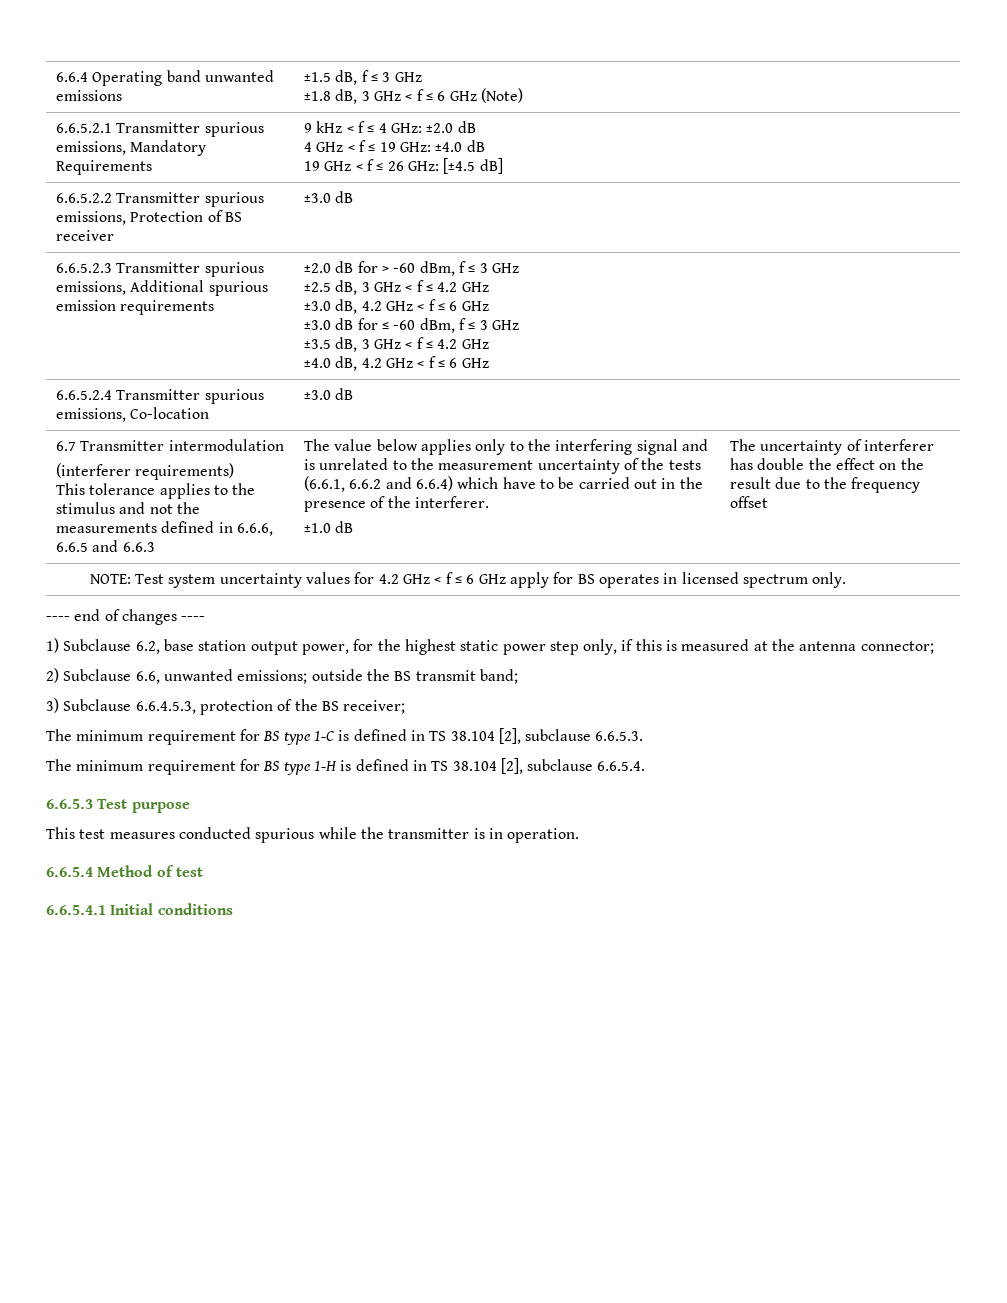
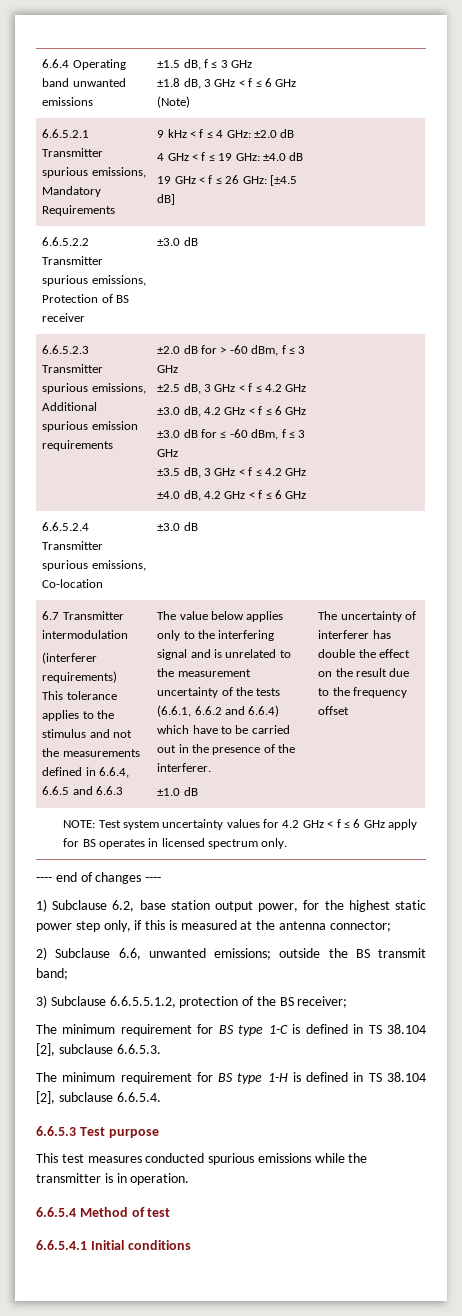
- This tolerance applies to the stimulus and not the measurements defined in 6.6.6, 6.6.5 and 6.6.3
+ This tolerance applies to the stimulus and not the measurements defined in 6.6.4, 6.6.5 and 6.6.3
- 3) Subclause 6.6.4.5.3, protection of the BS receiver;
+ 3) Subclause 6.6.5.5.1.2, protection of the BS receiver;
- This test measures conducted spurious while the transmitter is in operation.
+ This test measures conducted spurious emissions while the transmitter is in operation.

